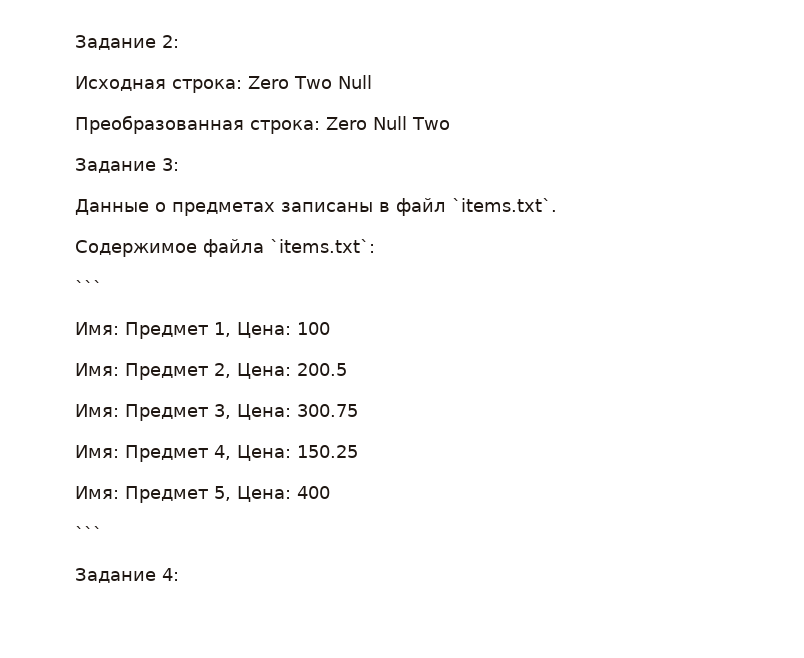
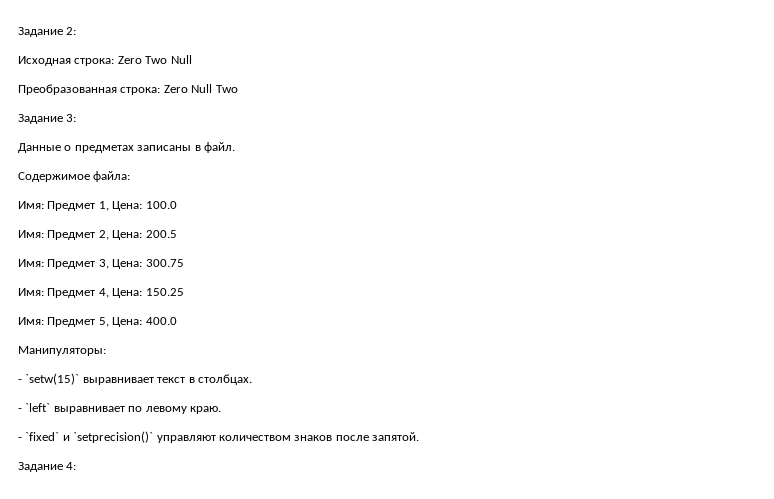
- Данные о предметах записаны в файл `items.txt`.
+ Данные о предметах записаны в файл.
- Содержимое файла `items.txt`:
- ```
+ Содержимое файла:
- Имя: Предмет 1, Цена: 100
+ Имя: Предмет 1, Цена: 100.0
- Имя: Предмет 5, Цена: 400
- ```
+ Имя: Предмет 5, Цена: 400.0
+ Манипуляторы:
+ - `setw(15)` выравнивает текст в столбцах.
+ - `left` выравнивает по левому краю.
+ - `fixed` и `setprecision()` управляют количеством знаков после запятой.

